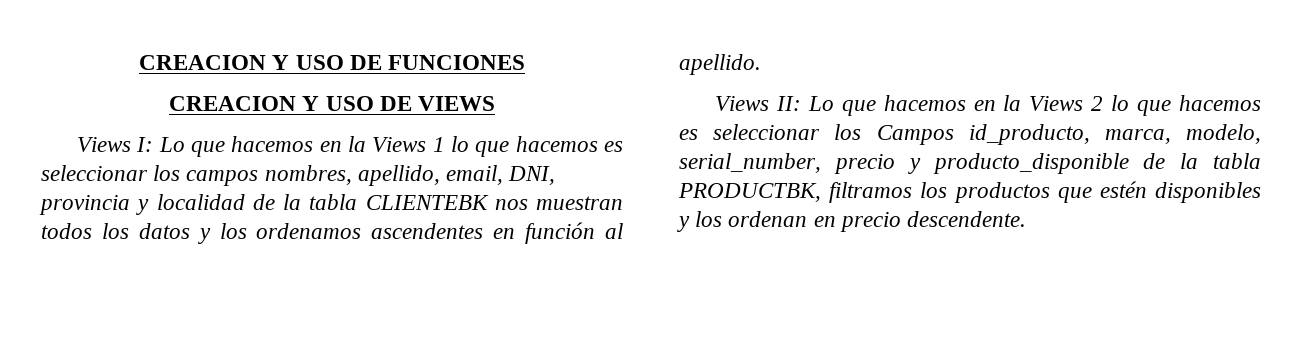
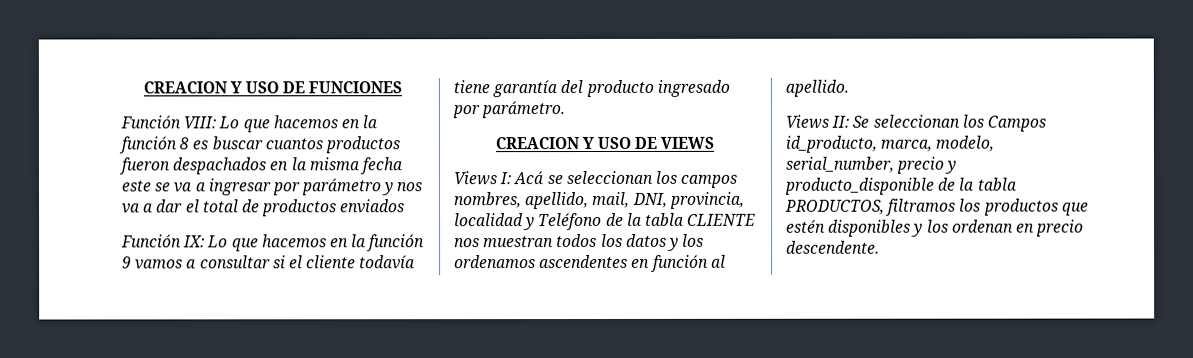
+ Función VIII: Lo que hacemos en la función 8 es buscar cuantos productos fueron despachados en la misma fecha este se va a ingresar por parámetro y nos va a dar el total de productos enviados
+ Función IX: Lo que hacemos en la función 9 vamos a consultar si el cliente todavía tiene garantía del producto ingresado por parámetro.
- Views I: Lo que hacemos en la Views 1 lo que hacemos es seleccionar los campos nombres, apellido, email, DNI, provincia y localidad de la tabla CLIENTEBK nos muestran todos los datos y los ordenamos ascendentes en función al apellido.
+ Views I: Acá se seleccionan los campos nombres, apellido, mail, DNI, provincia, localidad y Teléfono de la tabla CLIENTE nos muestran todos los datos y los ordenamos ascendentes en función al apellido.
- Views II: Lo que hacemos en la Views 2 lo que hacemos es seleccionar los Campos id_producto, marca, modelo, serial_number, precio y producto_disponible de la tabla PRODUCTBK, filtramos los productos que estén disponibles y los ordenan en precio descendente.
+ Views II: Se seleccionan los Campos id_producto, marca, modelo, serial_number, precio y producto_disponible de la tabla PRODUCTOS, filtramos los productos que estén disponibles y los ordenan en precio descendente.

